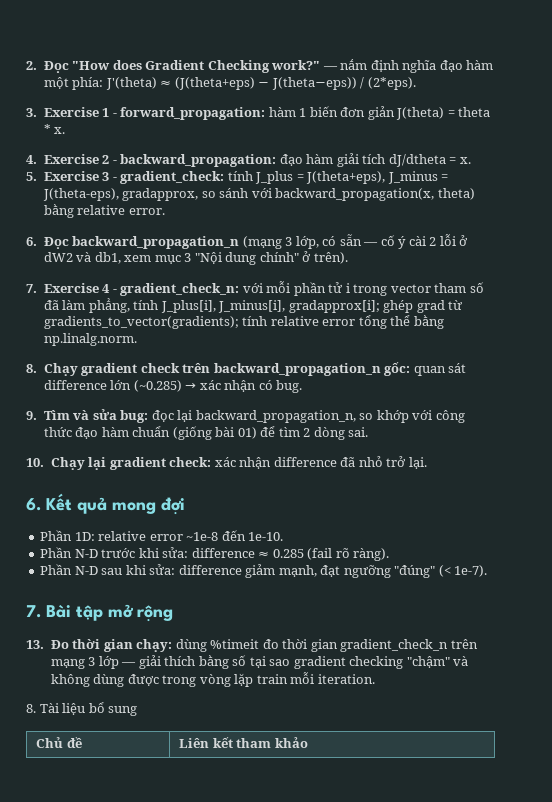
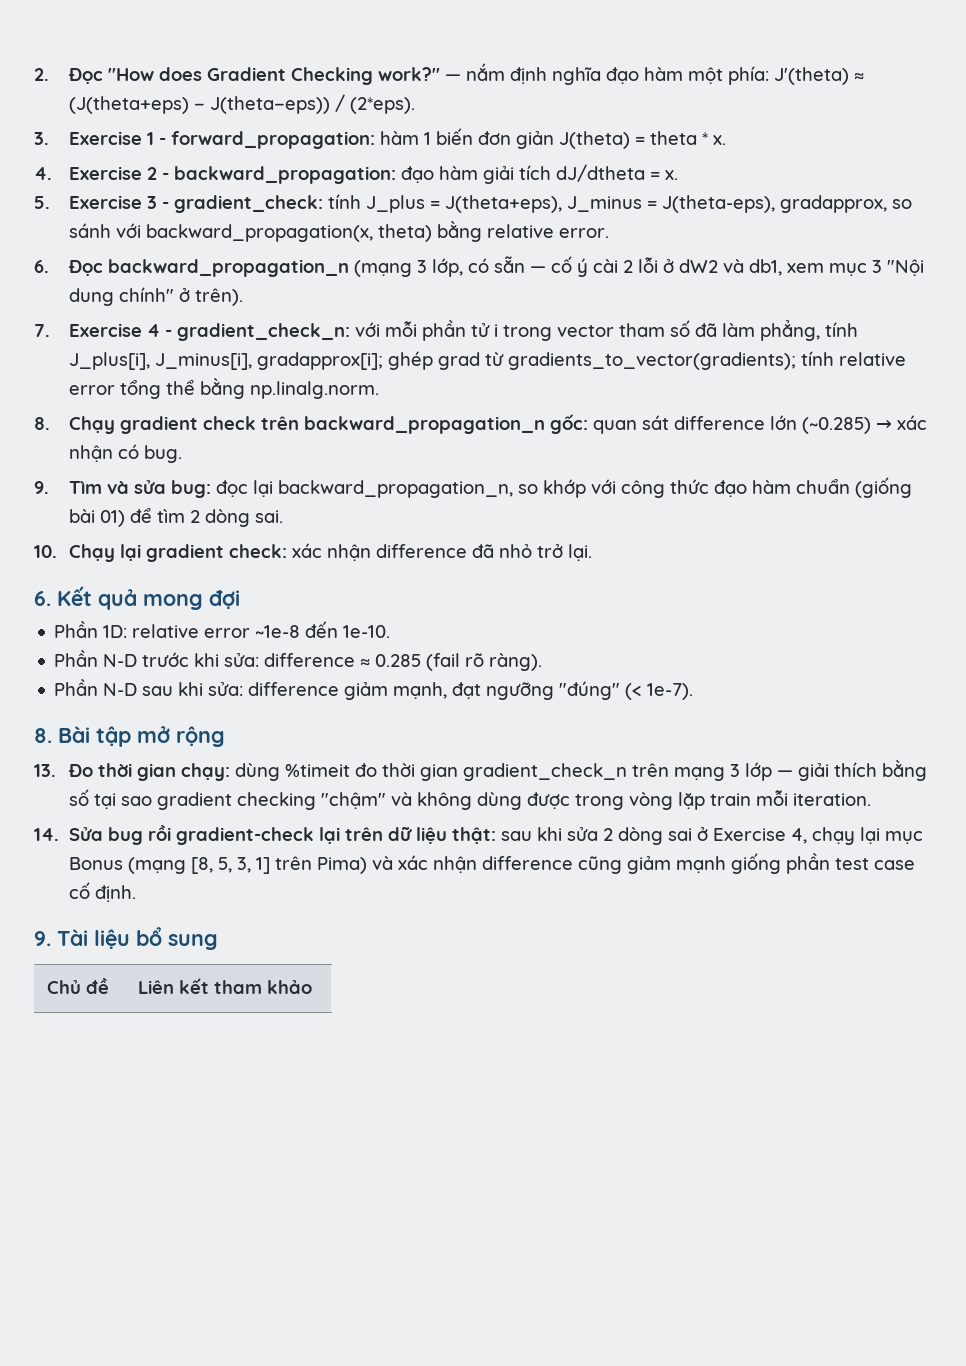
- 7. Bài tập mở rộng
+ 8. Bài tập mở rộng
- 8. Tài liệu bổ sung
+ 14. Sửa bug rồi gradient-check lại trên dữ liệu thật: sau khi sửa 2 dòng sai ở Exercise 4, chạy lại mục Bonus (mạng [8, 5, 3, 1] trên Pima) và xác nhận difference cũng giảm mạnh giống phần test case cố định.
+ 9. Tài liệu bổ sung

